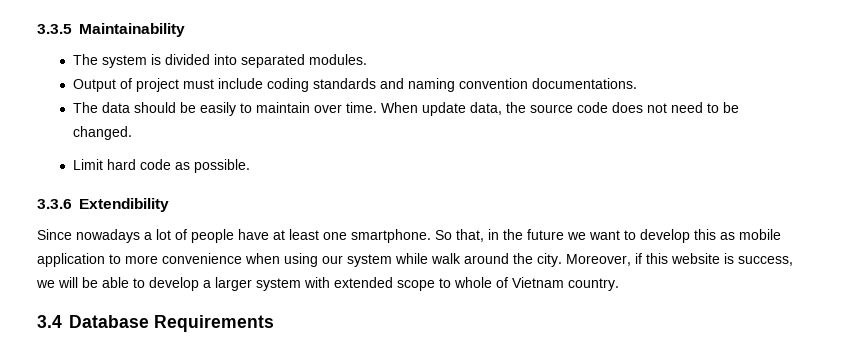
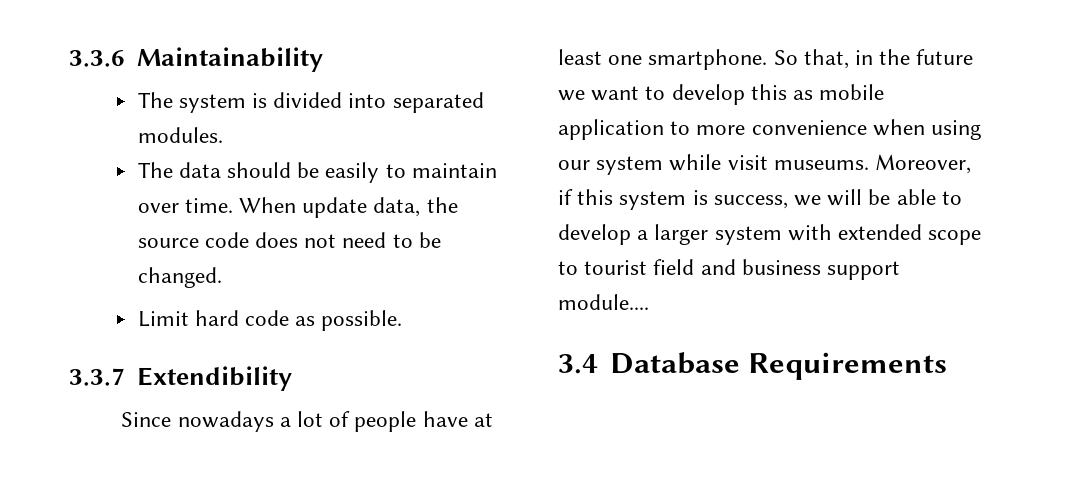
- 3.3.5 Maintainability
+ 3.3.6 Maintainability
- Output of project must include coding standards and naming convention documentations.
- 3.3.6 Extendibility
+ 3.3.7 Extendibility
- So that, in the future we want to develop this as mobile application to more convenience when using our system while walk around the city.
+ So that, in the future we want to develop this as mobile application to more convenience when using our system while visit museums.
- Moreover, if this website is success, we will be able to develop a larger system with extended scope to whole of Vietnam country.
+ Moreover, if this system is success, we will be able to develop a larger system with extended scope to tourist field and business support module....

